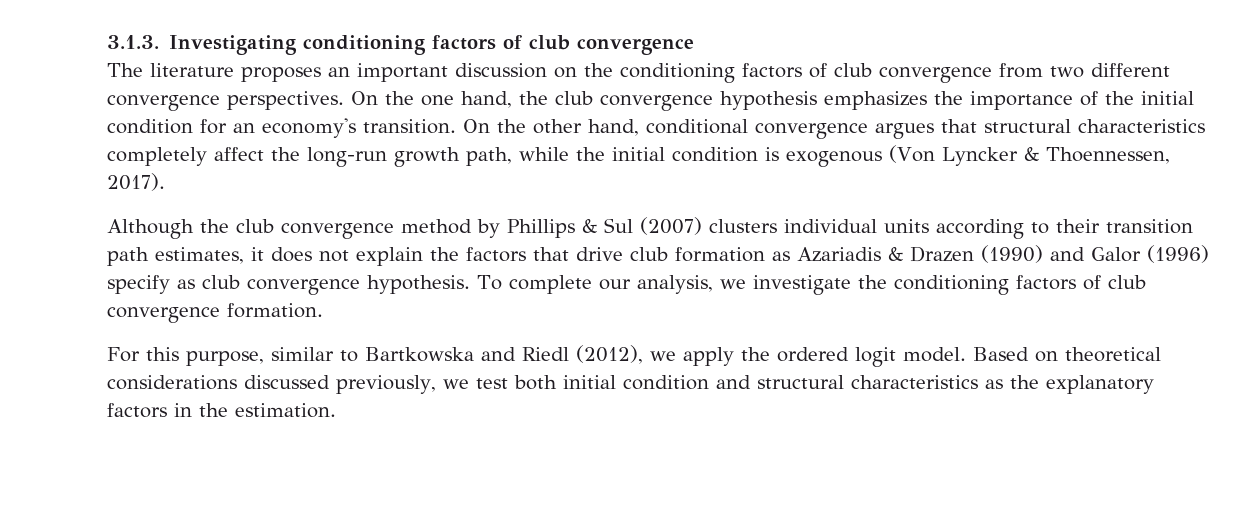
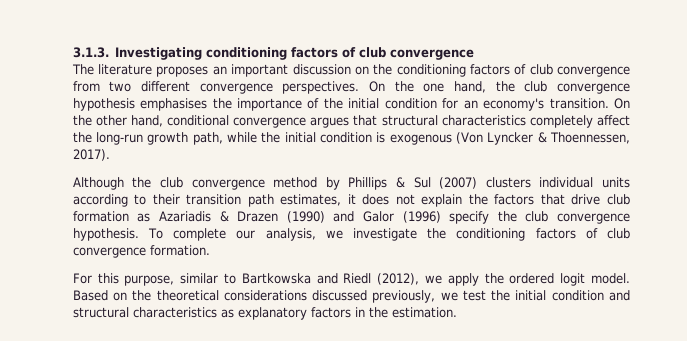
- On the one hand, the club convergence hypothesis emphasizes the importance of the initial condition for an economy's transition.
+ On the one hand, the club convergence hypothesis emphasises the importance of the initial condition for an economy's transition.
- Although the club convergence method by Phillips & Sul (2007) clusters individual units according to their transition path estimates, it does not explain the factors that drive club formation as Azariadis & Drazen (1990) and Galor (1996) specify as club convergence hypothesis.
+ Although the club convergence method by Phillips & Sul (2007) clusters individual units according to their transition path estimates, it does not explain the factors that drive club formation as Azariadis & Drazen (1990) and Galor (1996) specify the club convergence hypothesis.
- Based on theoretical considerations discussed previously, we test both initial condition and structural characteristics as the explanatory factors in the estimation.
+ Based on the theoretical considerations discussed previously, we test the initial condition and structural characteristics as explanatory factors in the estimation.

